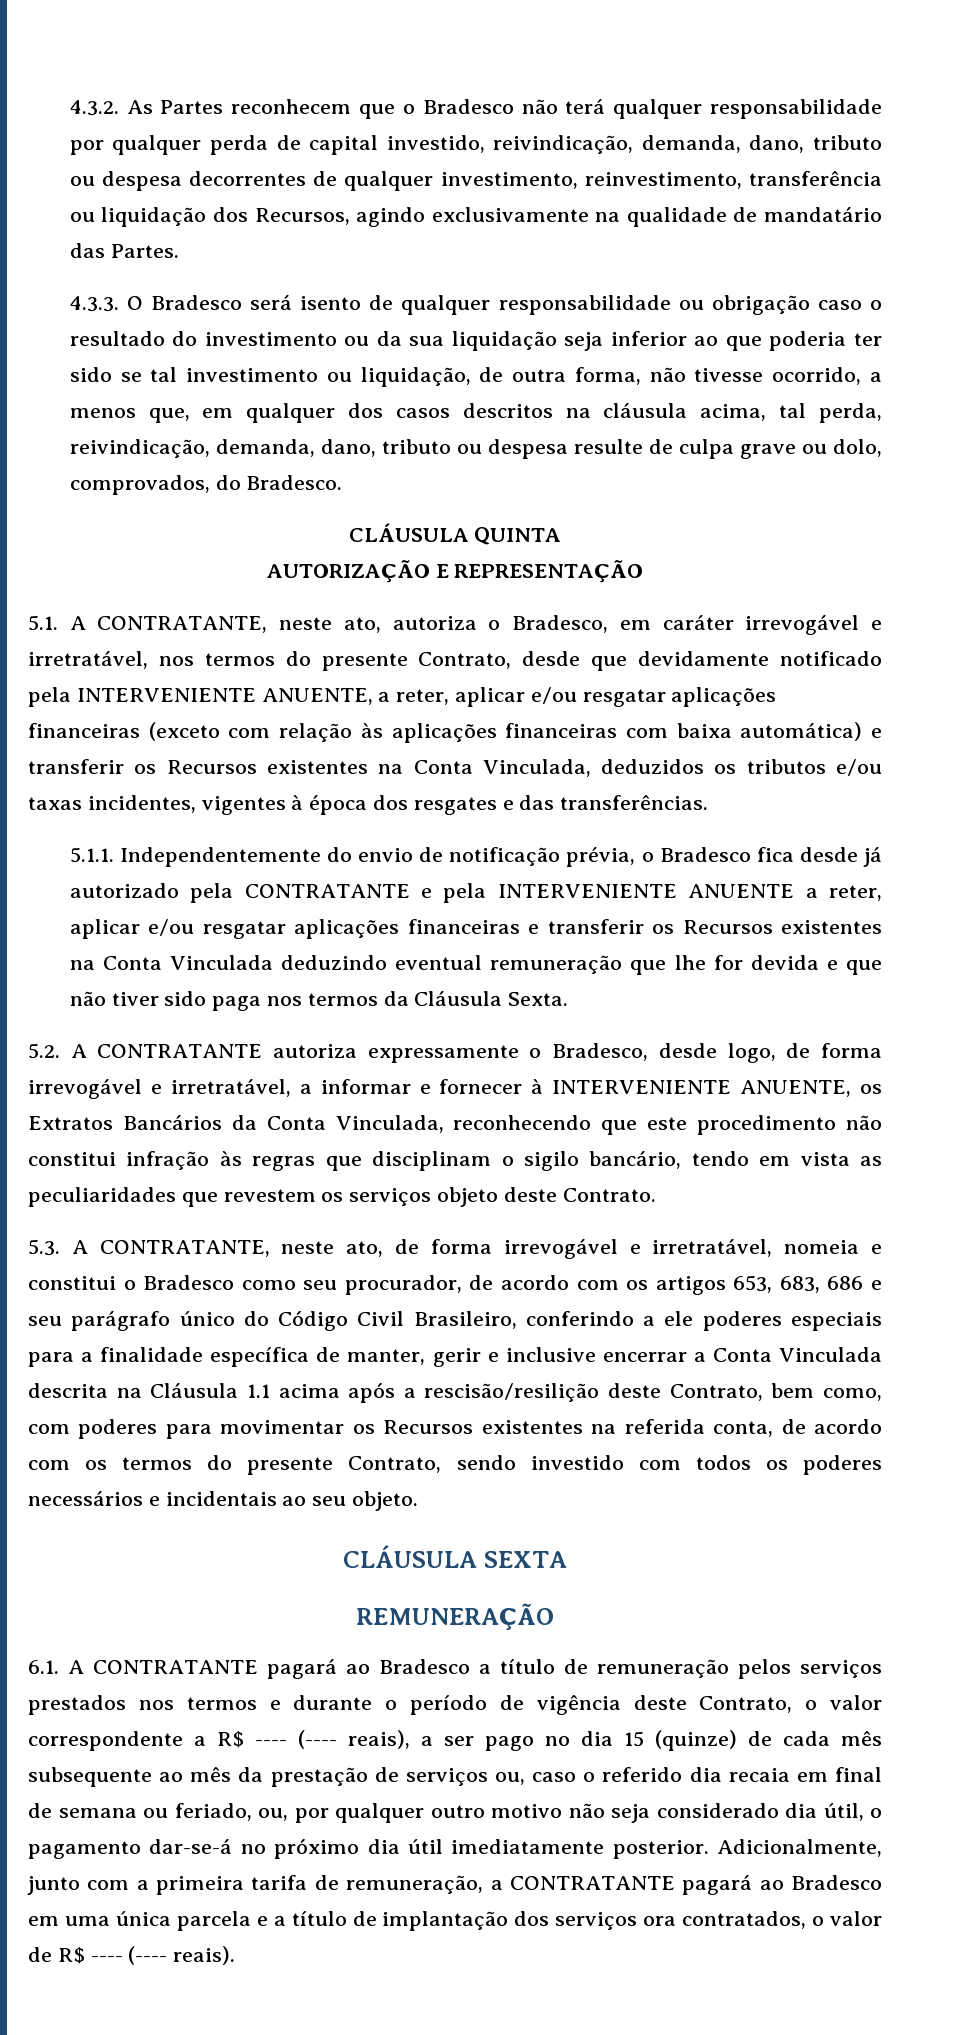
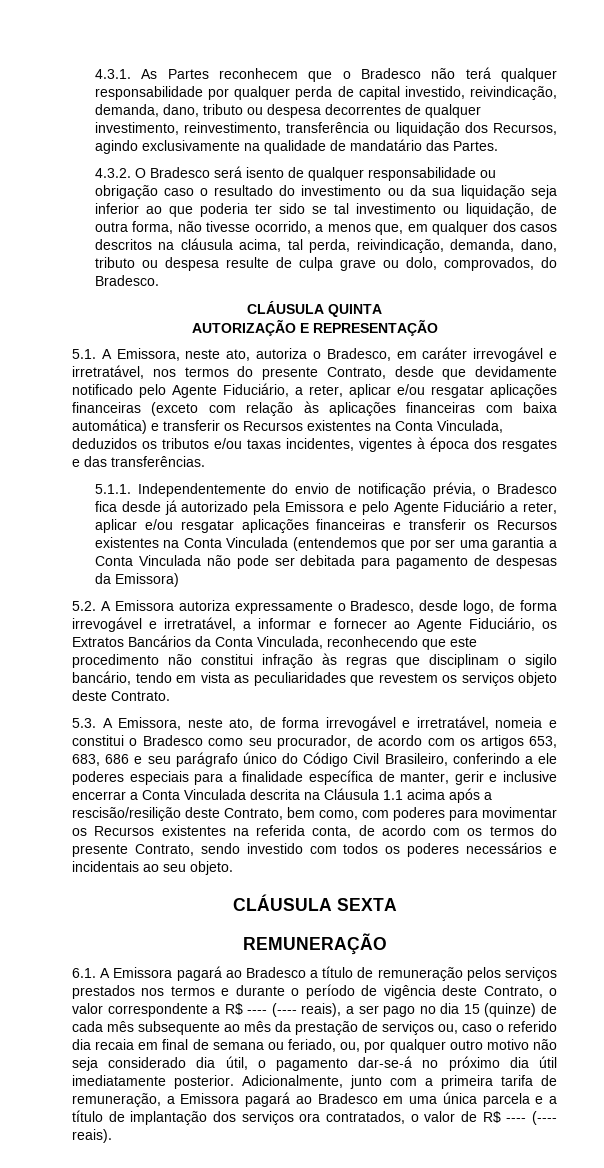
- 4.3.2. As Partes reconhecem que o Bradesco não terá qualquer responsabilidade por qualquer perda de capital investido, reivindicação, demanda, dano, tributo ou despesa decorrentes de qualquer investimento, reinvestimento, transferência ou liquidação dos Recursos, agindo exclusivamente na qualidade de mandatário das Partes.
+ 4.3.1. As Partes reconhecem que o Bradesco não terá qualquer responsabilidade por qualquer perda de capital investido, reivindicação, demanda, dano, tributo ou despesa decorrentes de qualquer investimento, reinvestimento, transferência ou liquidação dos Recursos, agindo exclusivamente na qualidade de mandatário das Partes.
- 4.3.3. O Bradesco será isento de qualquer responsabilidade ou obrigação caso o resultado do investimento ou da sua liquidação seja inferior ao que poderia ter sido se tal investimento ou liquidação, de outra forma, não tivesse ocorrido, a menos que, em qualquer dos casos descritos na cláusula acima, tal perda, reivindicação, demanda, dano, tributo ou despesa resulte de culpa grave ou dolo, comprovados, do Bradesco.
+ 4.3.2. O Bradesco será isento de qualquer responsabilidade ou obrigação caso o resultado do investimento ou da sua liquidação seja inferior ao que poderia ter sido se tal investimento ou liquidação, de outra forma, não tivesse ocorrido, a menos que, em qualquer dos casos descritos na cláusula acima, tal perda, reivindicação, demanda, dano, tributo ou despesa resulte de culpa grave ou dolo, comprovados, do Bradesco.
- 5.1. A CONTRATANTE, neste ato, autoriza o Bradesco, em caráter irrevogável e irretratável, nos termos do presente Contrato, desde que devidamente notificado pela INTERVENIENTE ANUENTE, a reter, aplicar e/ou resgatar aplicações financeiras (exceto com relação às aplicações financeiras com baixa automática) e transferir os Recursos existentes na Conta Vinculada, deduzidos os tributos e/ou taxas incidentes, vigentes à época dos resgates e das transferências.
+ 5.1. A Emissora, neste ato, autoriza o Bradesco, em caráter irrevogável e irretratável, nos termos do presente Contrato, desde que devidamente notificado pelo Agente Fiduciário, a reter, aplicar e/ou resgatar aplicações financeiras (exceto com relação às aplicações financeiras com baixa automática) e transferir os Recursos existentes na Conta Vinculada, deduzidos os tributos e/ou taxas incidentes, vigentes à época dos resgates e das transferências.
- 5.1.1. Independentemente do envio de notificação prévia, o Bradesco fica desde já autorizado pela CONTRATANTE e pela INTERVENIENTE ANUENTE a reter, aplicar e/ou resgatar aplicações financeiras e transferir os Recursos existentes na Conta Vinculada deduzindo eventual remuneração que lhe for devida e que não tiver sido paga nos termos da Cláusula Sexta.
+ 5.1.1. Independentemente do envio de notificação prévia, o Bradesco fica desde já autorizado pela Emissora e pelo Agente Fiduciário a reter, aplicar e/ou resgatar aplicações financeiras e transferir os Recursos existentes na Conta Vinculada (entendemos que por ser uma garantia a Conta Vinculada não pode ser debitada para pagamento de despesas da Emissora)
- 5.2. A CONTRATANTE autoriza expressamente o Bradesco, desde logo, de forma irrevogável e irretratável, a informar e fornecer à INTERVENIENTE ANUENTE, os Extratos Bancários da Conta Vinculada, reconhecendo que este procedimento não constitui infração às regras que disciplinam o sigilo bancário, tendo em vista as peculiaridades que revestem os serviços objeto deste Contrato.
+ 5.2. A Emissora autoriza expressamente o Bradesco, desde logo, de forma irrevogável e irretratável, a informar e fornecer ao Agente Fiduciário, os Extratos Bancários da Conta Vinculada, reconhecendo que este procedimento não constitui infração às regras que disciplinam o sigilo bancário, tendo em vista as peculiaridades que revestem os serviços objeto deste Contrato.
- 5.3. A CONTRATANTE, neste ato, de forma irrevogável e irretratável, nomeia e constitui o Bradesco como seu procurador, de acordo com os artigos 653, 683, 686 e seu parágrafo único do Código Civil Brasileiro, conferindo a ele poderes especiais para a finalidade específica de manter, gerir e inclusive encerrar a Conta Vinculada descrita na Cláusula 1.1 acima após a rescisão/resilição deste Contrato, bem como, com poderes para movimentar os Recursos existentes na referida conta, de acordo com os termos do presente Contrato, sendo investido com todos os poderes necessários e incidentais ao seu objeto.
+ 5.3. A Emissora, neste ato, de forma irrevogável e irretratável, nomeia e constitui o Bradesco como seu procurador, de acordo com os artigos 653, 683, 686 e seu parágrafo único do Código Civil Brasileiro, conferindo a ele poderes especiais para a finalidade específica de manter, gerir e inclusive encerrar a Conta Vinculada descrita na Cláusula 1.1 acima após a rescisão/resilição deste Contrato, bem como, com poderes para movimentar os Recursos existentes na referida conta, de acordo com os termos do presente Contrato, sendo investido com todos os poderes necessários e incidentais ao seu objeto.
- 6.1. A CONTRATANTE pagará ao Bradesco a título de remuneração pelos serviços prestados nos termos e durante o período de vigência deste Contrato, o valor correspondente a R$ ---- (---- reais), a ser pago no dia 15 (quinze) de cada mês subsequente ao mês da prestação de serviços ou, caso o referido dia recaia em final de semana ou feriado, ou, por qualquer outro motivo não seja considerado dia útil, o pagamento dar-se-á no próximo dia útil imediatamente posterior.
+ 6.1. A Emissora pagará ao Bradesco a título de remuneração pelos serviços prestados nos termos e durante o período de vigência deste Contrato, o valor correspondente a R$ ---- (---- reais), a ser pago no dia 15 (quinze) de cada mês subsequente ao mês da prestação de serviços ou, caso o referido dia recaia em final de semana ou feriado, ou, por qualquer outro motivo não seja considerado dia útil, o pagamento dar-se-á no próximo dia útil imediatamente posterior.
- Adicionalmente, junto com a primeira tarifa de remuneração, a CONTRATANTE pagará ao Bradesco em uma única parcela e a título de implantação dos serviços ora contratados, o valor de R$ ---- (---- reais).
+ Adicionalmente, junto com a primeira tarifa de remuneração, a Emissora pagará ao Bradesco em uma única parcela e a título de implantação dos serviços ora contratados, o valor de R$ ---- (---- reais).

